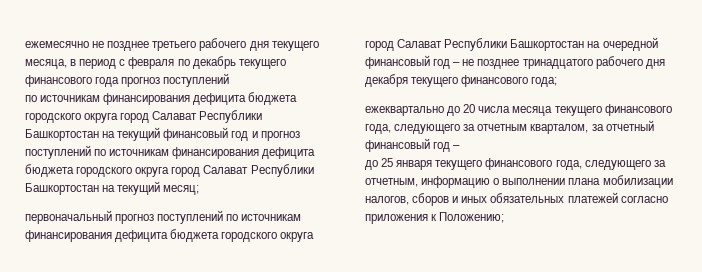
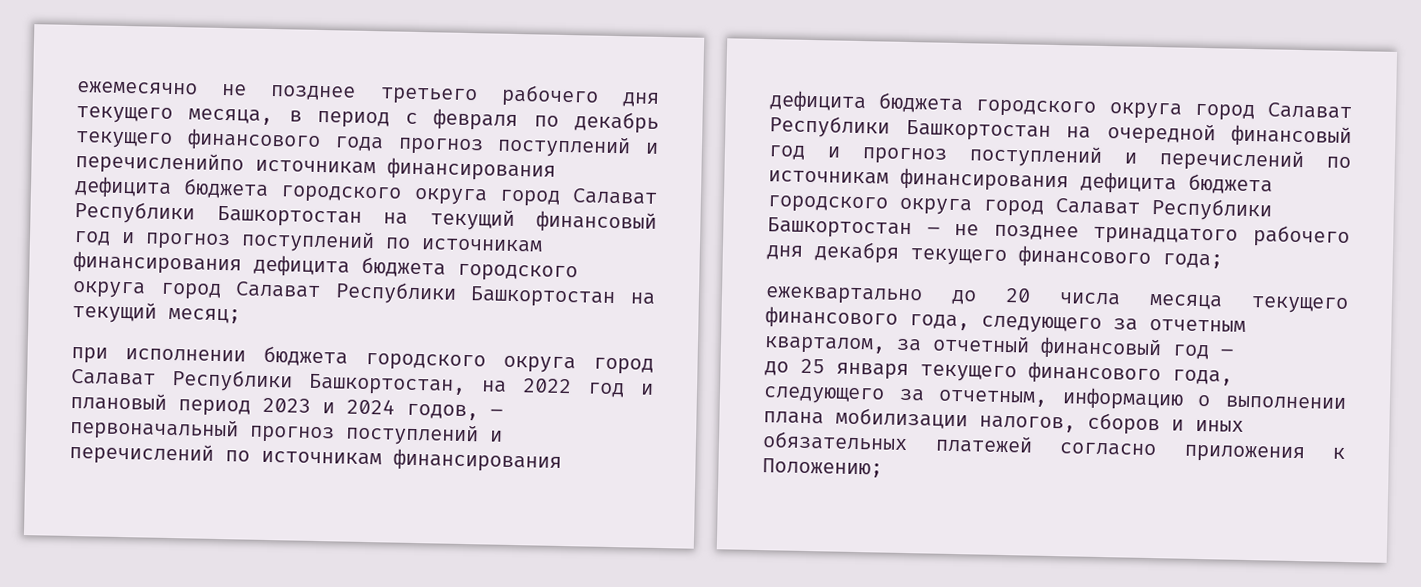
- ежемесячно не позднее третьего рабочего дня текущего месяца, в период с февраля по декабрь текущего финансового года прогноз поступлений
- по источникам финансирования дефицита бюджета городского округа город Салават Республики Башкортостан на текущий финансовый год и прогноз поступлений по источникам финансирования дефицита бюджета городского округа город Салават Республики Башкортостан на текущий месяц;
+ ежемесячно не позднее третьего рабочего дня текущего месяца, в период с февраля по декабрь текущего финансового года прогноз поступлений и перечисленийпо источникам финансирования дефицита бюджета городского округа город Салават Республики Башкортостан на текущий финансовый год и прогноз поступлений по источникам финансирования дефицита бюджета городского округа город Салават Республики Башкортостан на текущий месяц;
- первоначальный прогноз поступлений по источникам финансирования дефицита бюджета городского округа город Салават Республики Башкортостан на очередной финансовый год – не позднее тринадцатого рабочего дня декабря текущего финансового года;
+ при исполнении бюджета городского округа город Салават Республики Башкортостан, на 2022 год и плановый период 2023 и 2024 годов, – первоначальный прогноз поступлений и перечислений по источникам финансирования дефицита бюджета городского округа город Салават Республики Башкортостан на очередной финансовый год и прогноз поступлений и перечислений по источникам финансирования дефицита бюджета городского округа город Салават Республики Башкортостан – не позднее тринадцатого рабочего дня декабря текущего финансового года;

